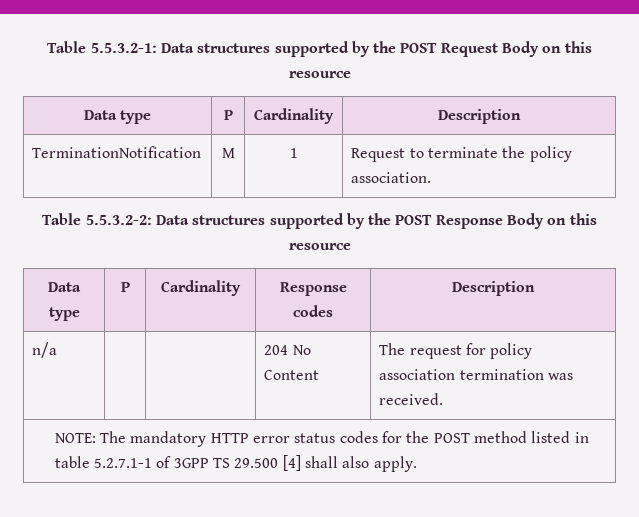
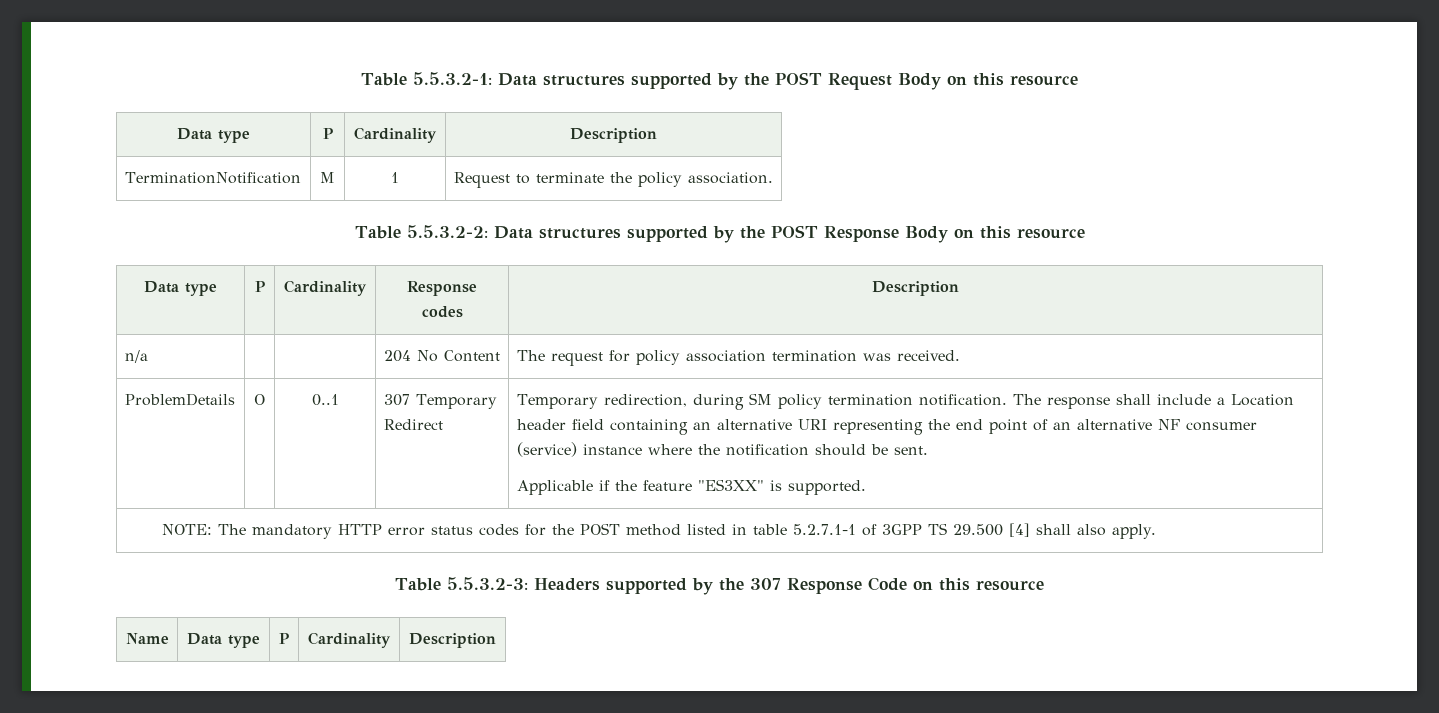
+ ProblemDetails | O | 0..1 | 307 Temporary Redirect | Temporary redirection, during SM policy termination notification. The response shall include a Location header field containing an alternative URI representing the end point of an alternative NF consumer (service) instance where the notification should be sent.
+ Applicable if the feature "ES3XX" is supported.
+ Table 5.5.3.2-3: Headers supported by the 307 Response Code on this resource
+ Name | Data type | P | Cardinality | Description

